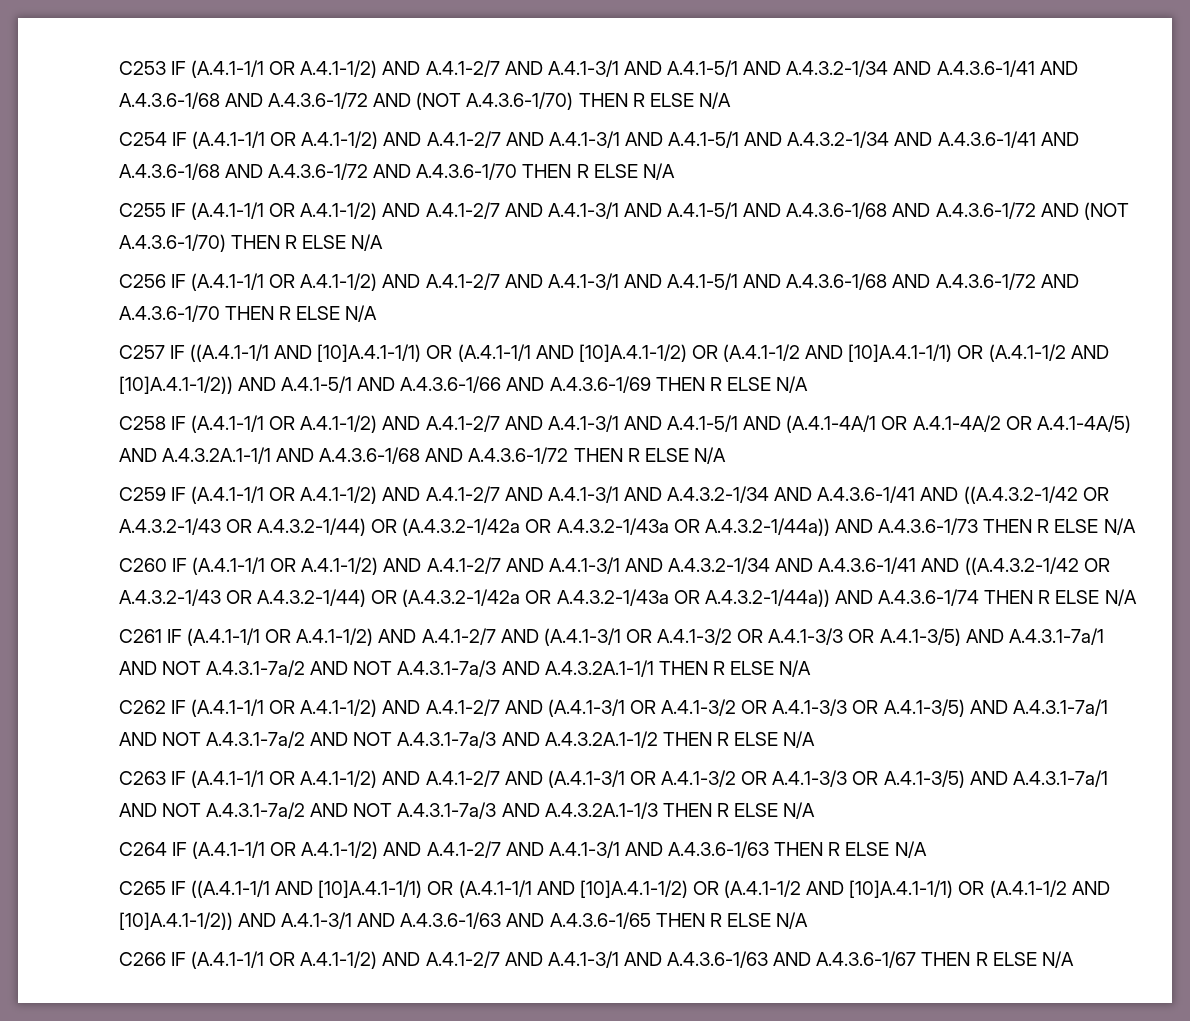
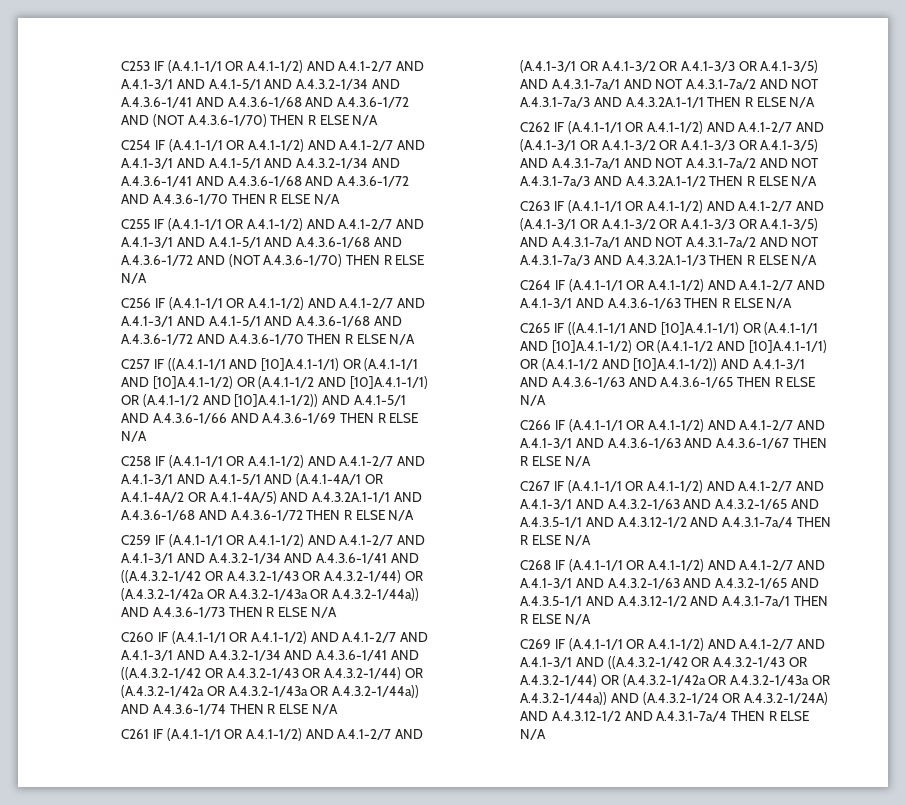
+ C267 IF (A.4.1-1/1 OR A.4.1-1/2) AND A.4.1-2/7 AND A.4.1-3/1 AND A.4.3.2-1/63 AND A.4.3.2-1/65 AND A.4.3.5-1/1 AND A.4.3.12-1/2 AND A.4.3.1-7a/4 THEN R ELSE N/A
+ C268 IF (A.4.1-1/1 OR A.4.1-1/2) AND A.4.1-2/7 AND A.4.1-3/1 AND A.4.3.2-1/63 AND A.4.3.2-1/65 AND A.4.3.5-1/1 AND A.4.3.12-1/2 AND A.4.3.1-7a/1 THEN R ELSE N/A
+ C269 IF (A.4.1-1/1 OR A.4.1-1/2) AND A.4.1-2/7 AND A.4.1-3/1 AND ((A.4.3.2-1/42 OR A.4.3.2-1/43 OR A.4.3.2-1/44) OR (A.4.3.2-1/42a OR A.4.3.2-1/43a OR A.4.3.2-1/44a)) AND (A.4.3.2-1/24 OR A.4.3.2-1/24A) AND A.4.3.12-1/2 AND A.4.3.1-7a/4 THEN R ELSE N/A

